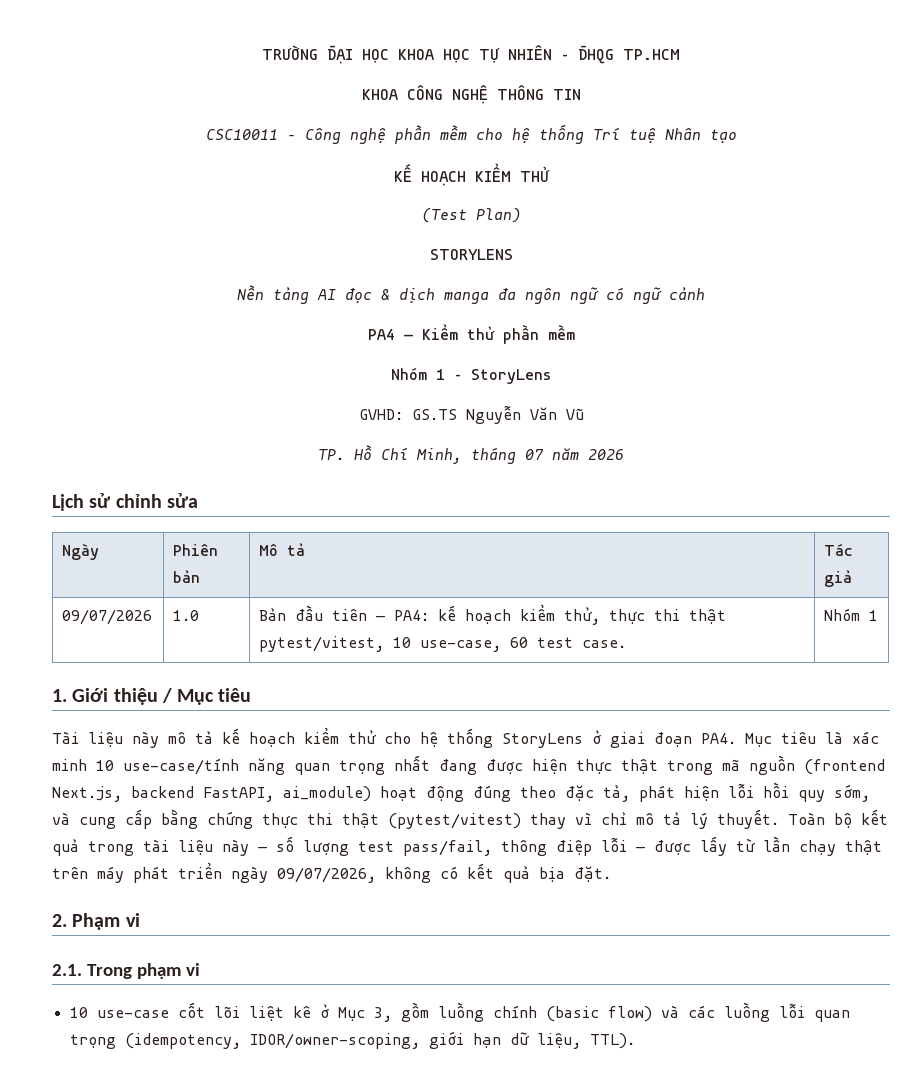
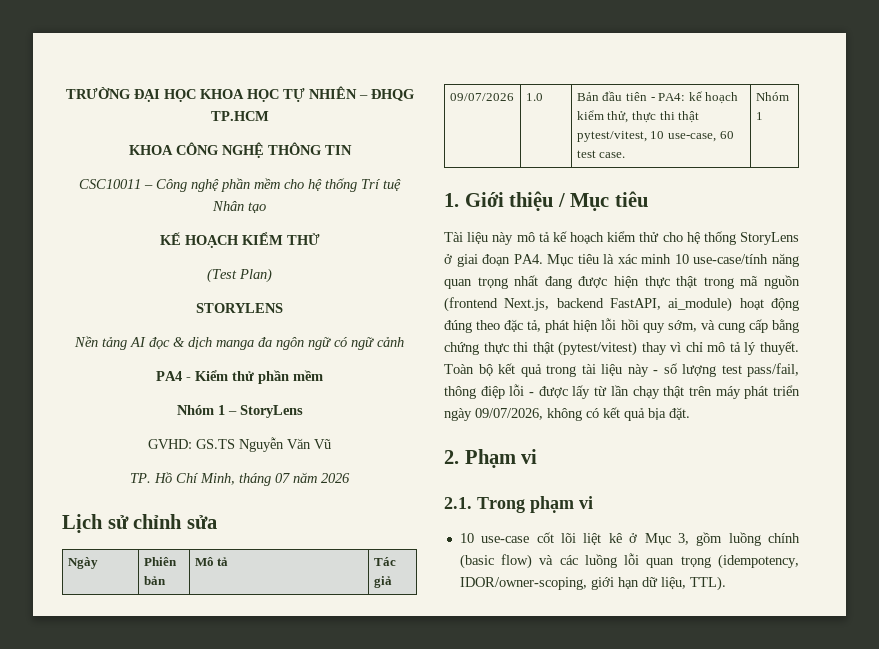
- PA4 — Kiểm thử phần mềm
+ PA4 - Kiểm thử phần mềm
- 09/07/2026 | 1.0 | Bản đầu tiên — PA4: kế hoạch kiểm thử, thực thi thật pytest/vitest, 10 use-case, 60 test case. | Nhóm 1
+ 09/07/2026 | 1.0 | Bản đầu tiên - PA4: kế hoạch kiểm thử, thực thi thật pytest/vitest, 10 use-case, 60 test case. | Nhóm 1
- Toàn bộ kết quả trong tài liệu này — số lượng test pass/fail, thông điệp lỗi — được lấy từ lần chạy thật trên máy phát triển ngày 09/07/2026, không có kết quả bịa đặt.
+ Toàn bộ kết quả trong tài liệu này - số lượng test pass/fail, thông điệp lỗi - được lấy từ lần chạy thật trên máy phát triển ngày 09/07/2026, không có kết quả bịa đặt.

